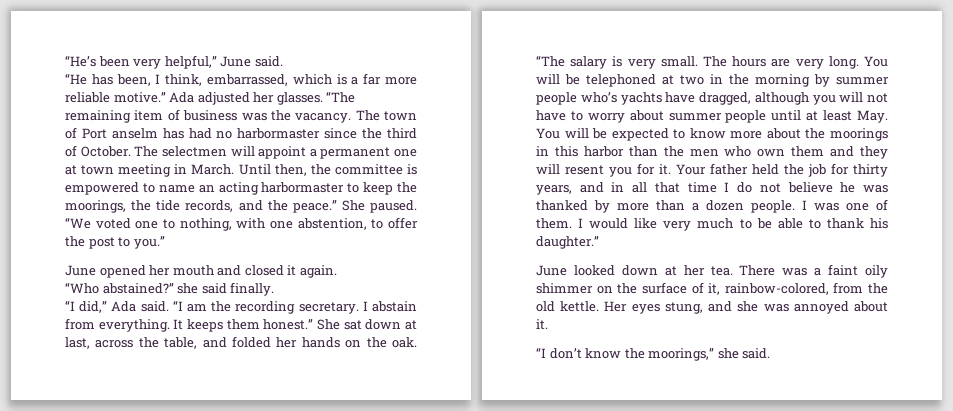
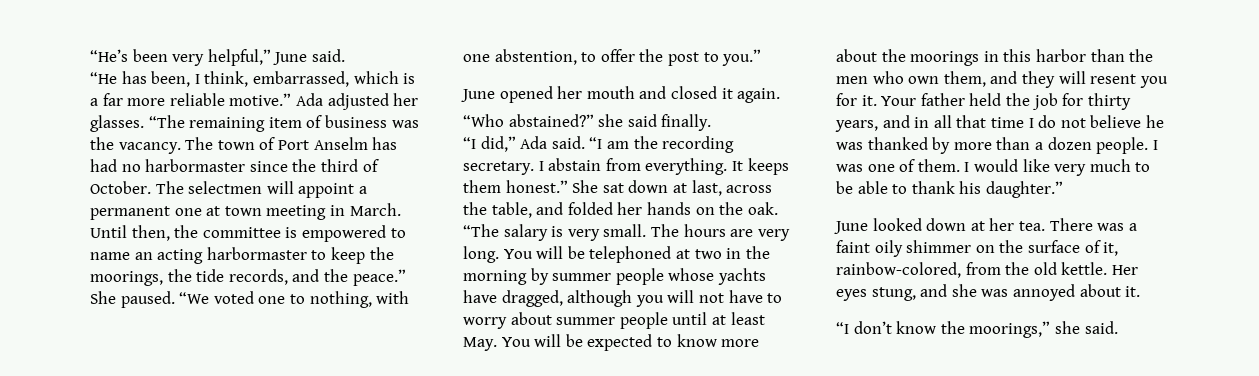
- The town of Port anselm has had no harbormaster since the third of October.
+ The town of Port Anselm has had no harbormaster since the third of October.
- You will be telephoned at two in the morning by summer people who’s yachts have dragged, although you will not have to worry about summer people until at least May. You will be expected to know more about the moorings in this harbor than the men who own them and they will resent you for it.
+ You will be telephoned at two in the morning by summer people whose yachts have dragged, although you will not have to worry about summer people until at least May. You will be expected to know more about the moorings in this harbor than the men who own them, and they will resent you for it.

